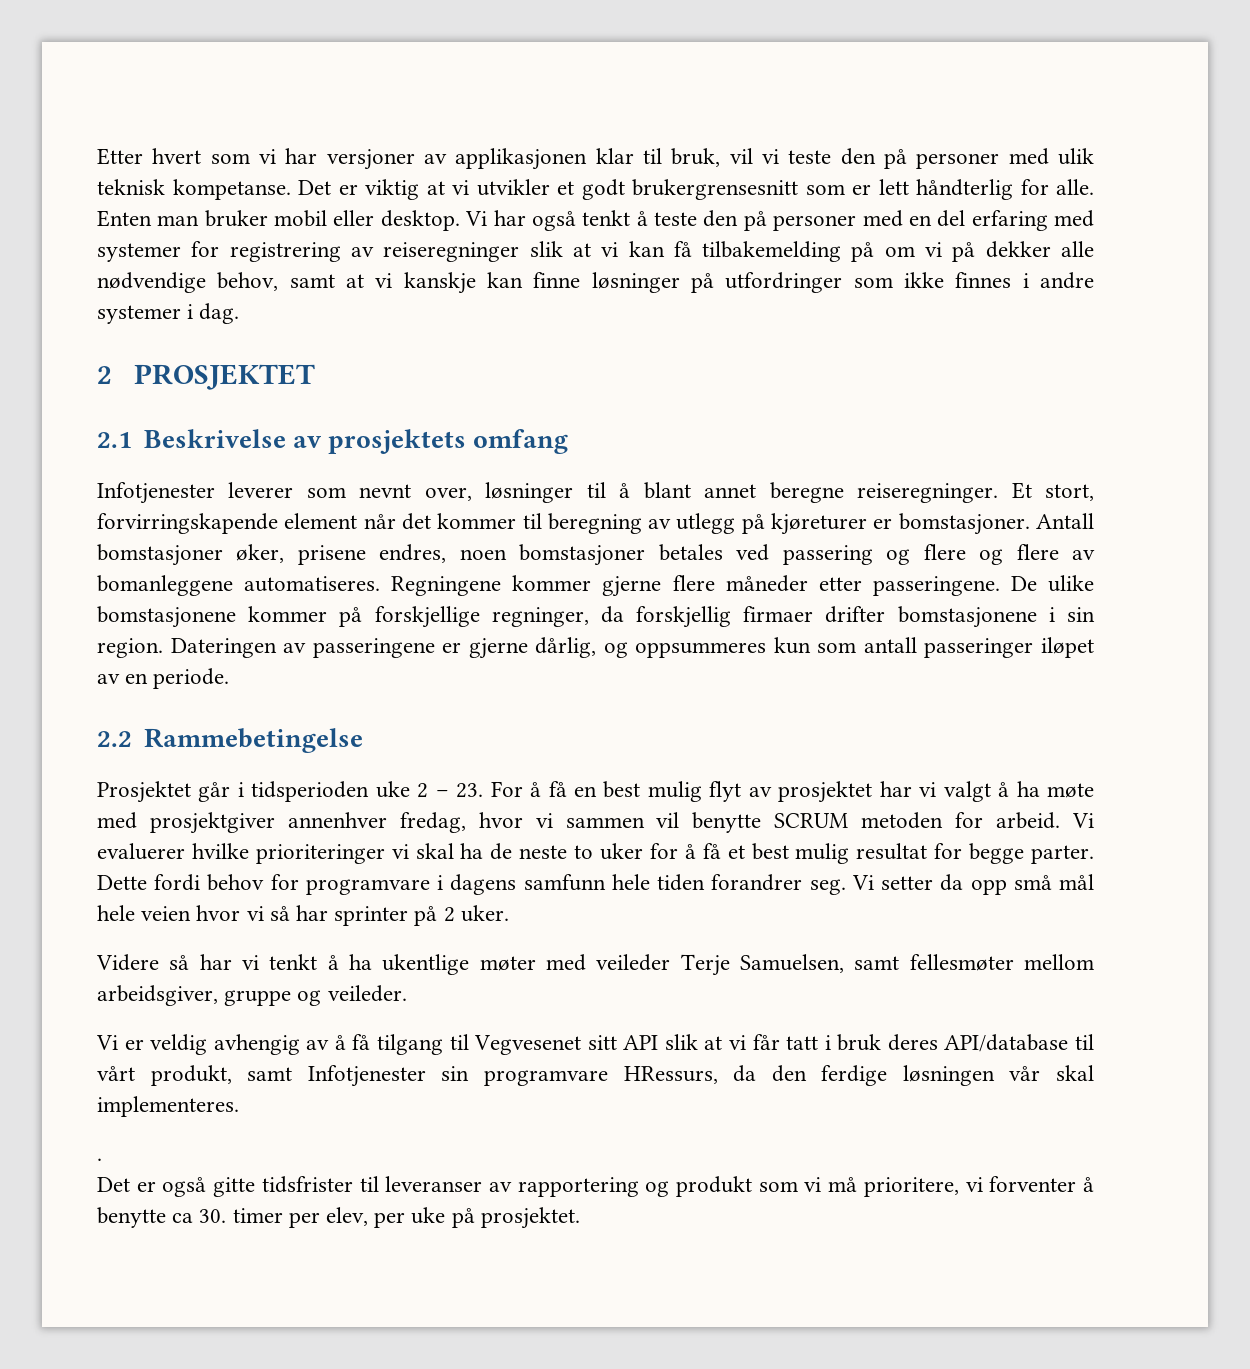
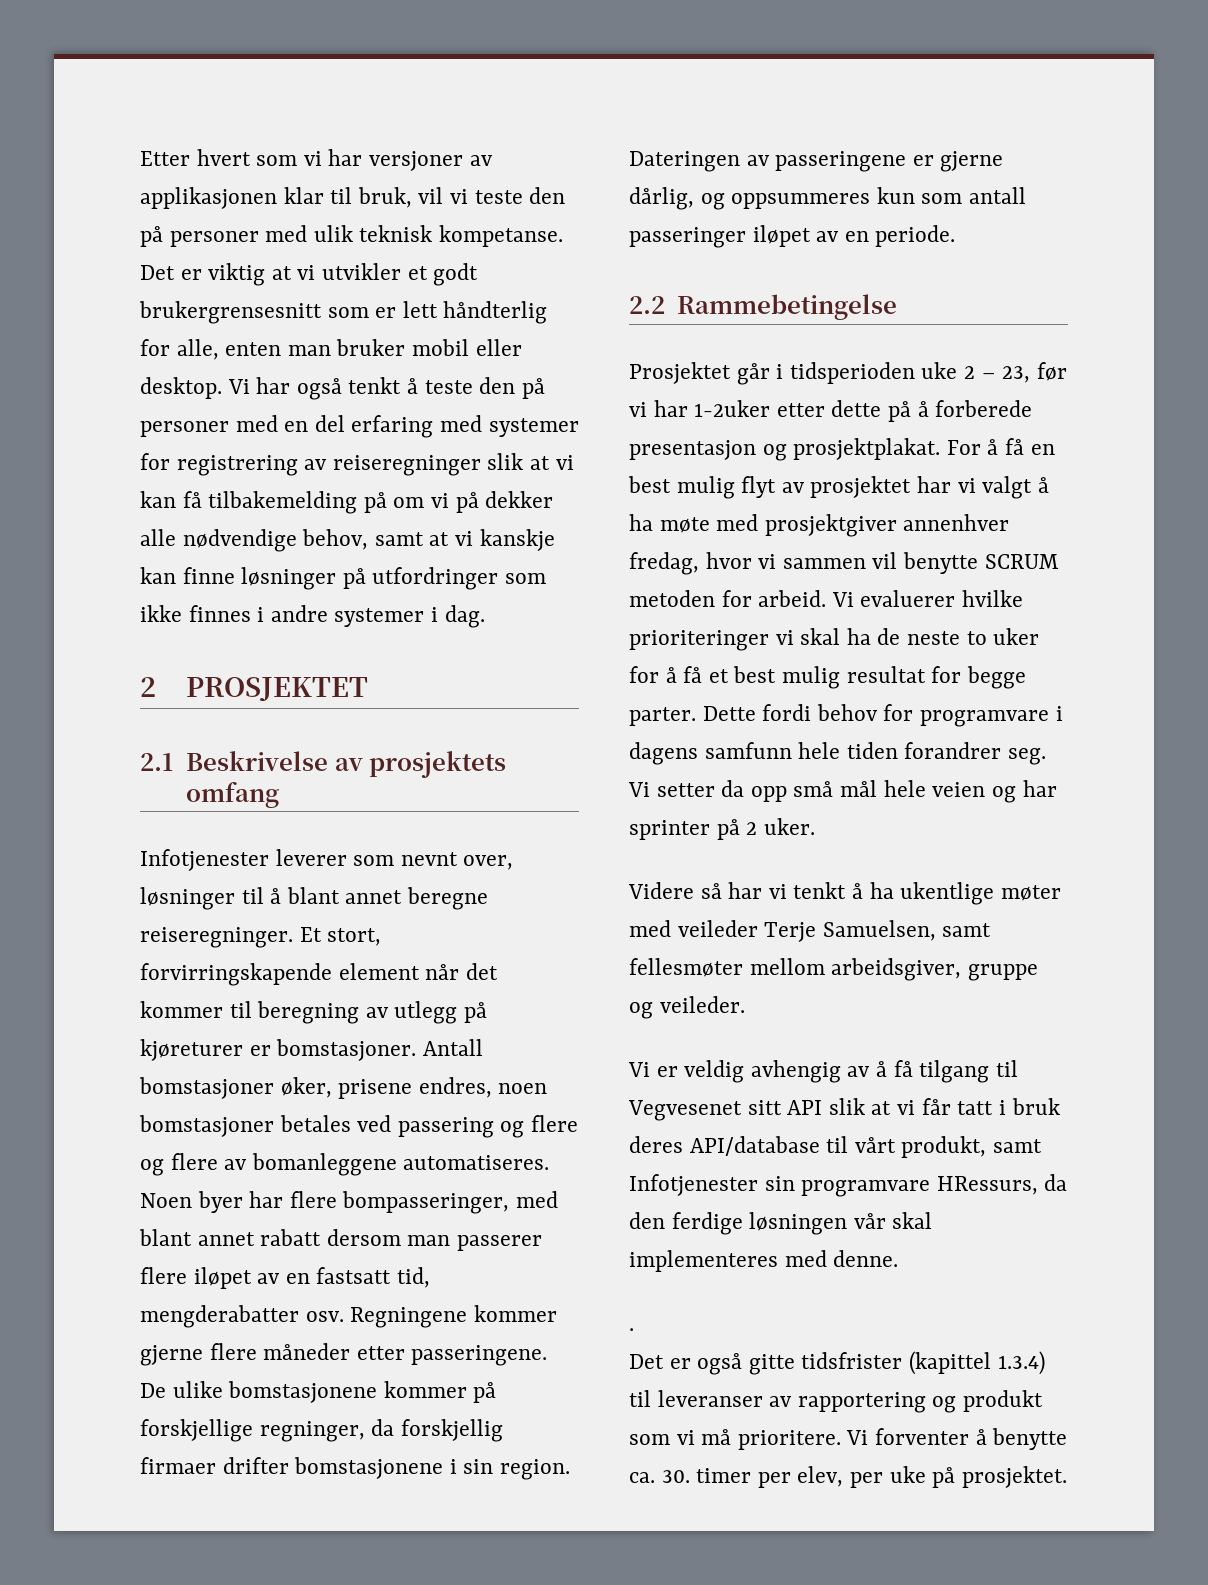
- Det er viktig at vi utvikler et godt brukergrensesnitt som er lett håndterlig for alle. Enten man bruker mobil eller desktop.
+ Det er viktig at vi utvikler et godt brukergrensesnitt som er lett håndterlig for alle, enten man bruker mobil eller desktop.
+ Noen byer har flere bompasseringer, med blant annet rabatt dersom man passerer flere iløpet av en fastsatt tid, mengderabatter osv.
- Prosjektet går i tidsperioden uke 2 – 23. For å få en best mulig flyt av prosjektet har vi valgt å ha møte med prosjektgiver annenhver fredag, hvor vi sammen vil benytte SCRUM metoden for arbeid.
+ Prosjektet går i tidsperioden uke 2 – 23, før vi har 1-2uker etter dette på å forberede presentasjon og prosjektplakat. For å få en best mulig flyt av prosjektet har vi valgt å ha møte med prosjektgiver annenhver fredag, hvor vi sammen vil benytte SCRUM metoden for arbeid.
- Vi setter da opp små mål hele veien hvor vi så har sprinter på 2 uker.
+ Vi setter da opp små mål hele veien og har sprinter på 2 uker.
- Vi er veldig avhengig av å få tilgang til Vegvesenet sitt API slik at vi får tatt i bruk deres API/database til vårt produkt, samt Infotjenester sin programvare HRessurs, da den ferdige løsningen vår skal implementeres.
+ Vi er veldig avhengig av å få tilgang til Vegvesenet sitt API slik at vi får tatt i bruk deres API/database til vårt produkt, samt Infotjenester sin programvare HRessurs, da den ferdige løsningen vår skal implementeres med denne.
- Det er også gitte tidsfrister til leveranser av rapportering og produkt som vi må prioritere, vi forventer å benytte ca 30. timer per elev, per uke på prosjektet.
+ Det er også gitte tidsfrister (kapittel 1.3.4) til leveranser av rapportering og produkt som vi må prioritere. Vi forventer å benytte ca. 30. timer per elev, per uke på prosjektet.

